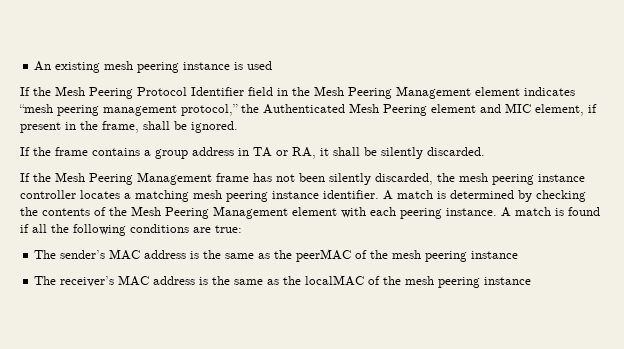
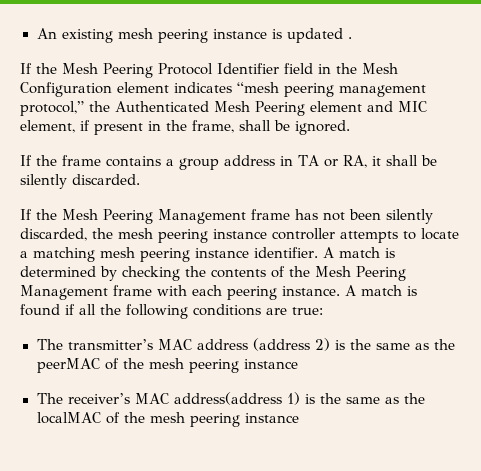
- An existing mesh peering instance is used
+ An existing mesh peering instance is updated .
- If the Mesh Peering Protocol Identifier field in the Mesh Peering Management element indicates “mesh peering management protocol,” the Authenticated Mesh Peering element and MIC element, if present in the frame, shall be ignored.
+ If the Mesh Peering Protocol Identifier field in the Mesh Configuration element indicates “mesh peering management protocol,” the Authenticated Mesh Peering element and MIC element, if present in the frame, shall be ignored.
- If the Mesh Peering Management frame has not been silently discarded, the mesh peering instance controller locates a matching mesh peering instance identifier.
+ If the Mesh Peering Management frame has not been silently discarded, the mesh peering instance controller attempts to locate a matching mesh peering instance identifier.
- A match is determined by checking the contents of the Mesh Peering Management element with each peering instance.
+ A match is determined by checking the contents of the Mesh Peering Management frame with each peering instance.
- The sender’s MAC address is the same as the peerMAC of the mesh peering instance
+ The transmitter’s MAC address (address 2) is the same as the peerMAC of the mesh peering instance
- The receiver’s MAC address is the same as the localMAC of the mesh peering instance
+ The receiver’s MAC address(address 1) is the same as the localMAC of the mesh peering instance

